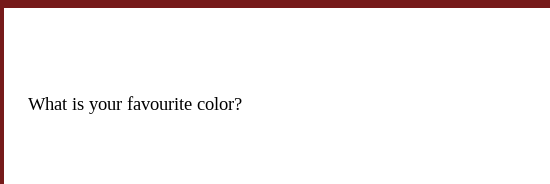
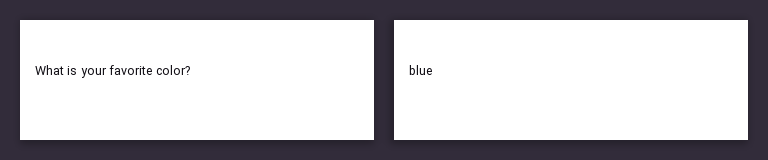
- What is your favourite color?
+ What is your favorite color?
+ blue

